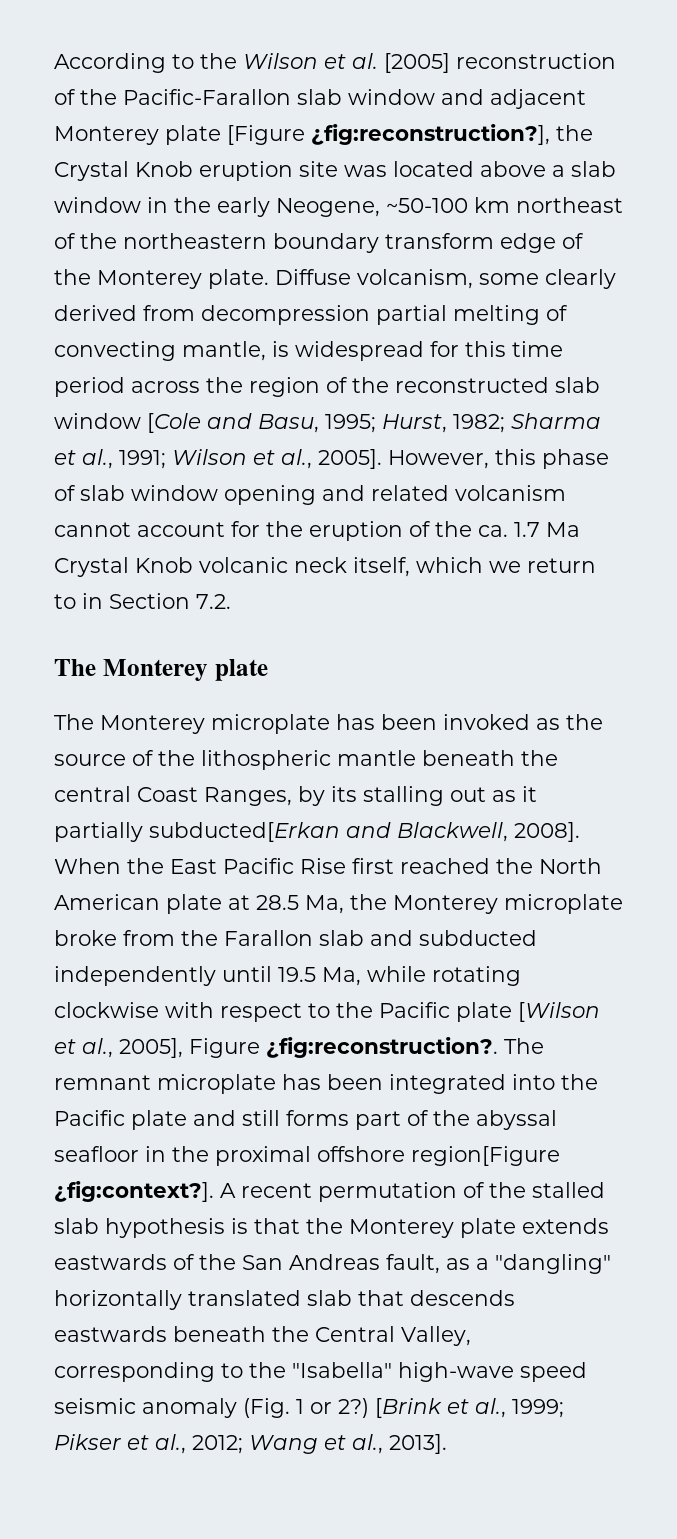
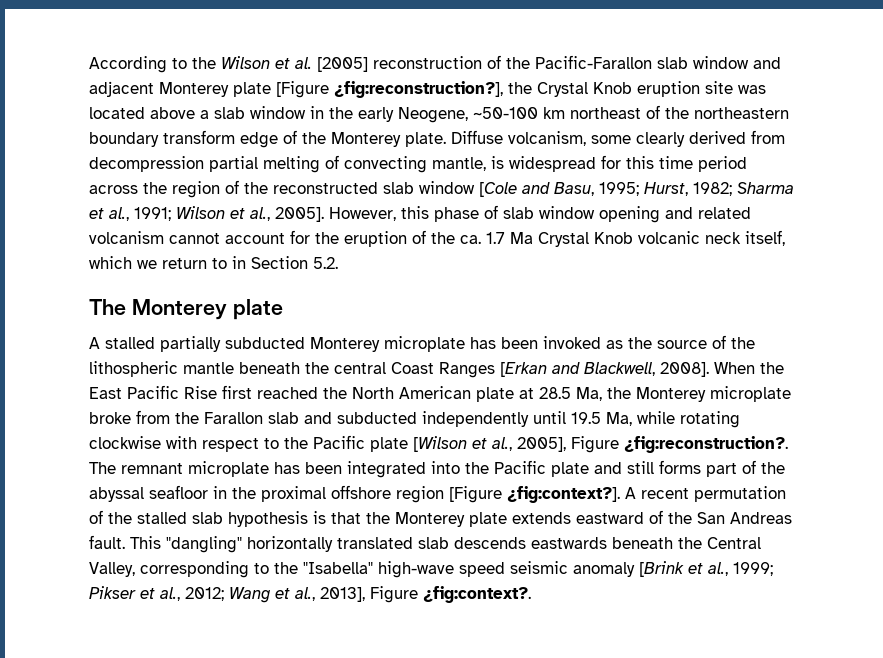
- However, this phase of slab window opening and related volcanism cannot account for the eruption of the ca. 1.7 Ma Crystal Knob volcanic neck itself, which we return to in Section 7.2.
+ However, this phase of slab window opening and related volcanism cannot account for the eruption of the ca. 1.7 Ma Crystal Knob volcanic neck itself, which we return to in Section 5.2.
- The Monterey microplate has been invoked as the source of the lithospheric mantle beneath the central Coast Ranges, by its stalling out as it partially subducted[Erkan and Blackwell, 2008].
+ A stalled partially subducted Monterey microplate has been invoked as the source of the lithospheric mantle beneath the central Coast Ranges [Erkan and Blackwell, 2008].
- The remnant microplate has been integrated into the Pacific plate and still forms part of the abyssal seafloor in the proximal offshore region[Figure ¿fig:context?].
+ The remnant microplate has been integrated into the Pacific plate and still forms part of the abyssal seafloor in the proximal offshore region [Figure ¿fig:context?].
- A recent permutation of the stalled slab hypothesis is that the Monterey plate extends eastwards of the San Andreas fault, as a "dangling" horizontally translated slab that descends eastwards beneath the Central Valley, corresponding to the "Isabella" high-wave speed seismic anomaly (Fig. 1 or 2?) [Brink et al., 1999; Pikser et al., 2012; Wang et al., 2013].
+ A recent permutation of the stalled slab hypothesis is that the Monterey plate extends eastward of the San Andreas fault. This "dangling" horizontally translated slab descends eastwards beneath the Central Valley, corresponding to the "Isabella" high-wave speed seismic anomaly [Brink et al., 1999; Pikser et al., 2012; Wang et al., 2013], Figure ¿fig:context?.

